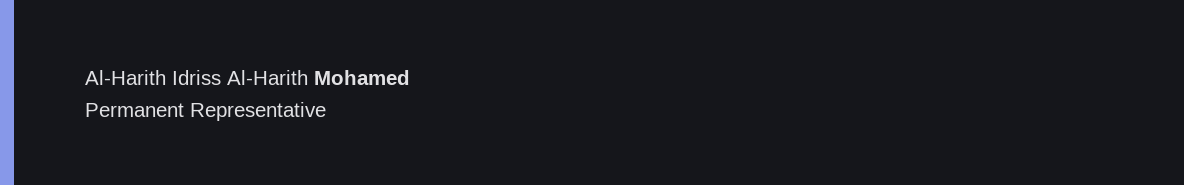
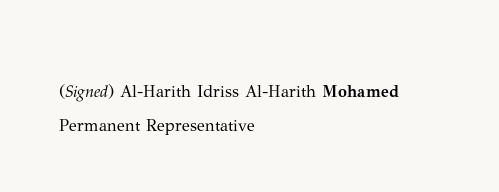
- Al-Harith Idriss Al-Harith Mohamed
+ (Signed) Al-Harith Idriss Al-Harith Mohamed

